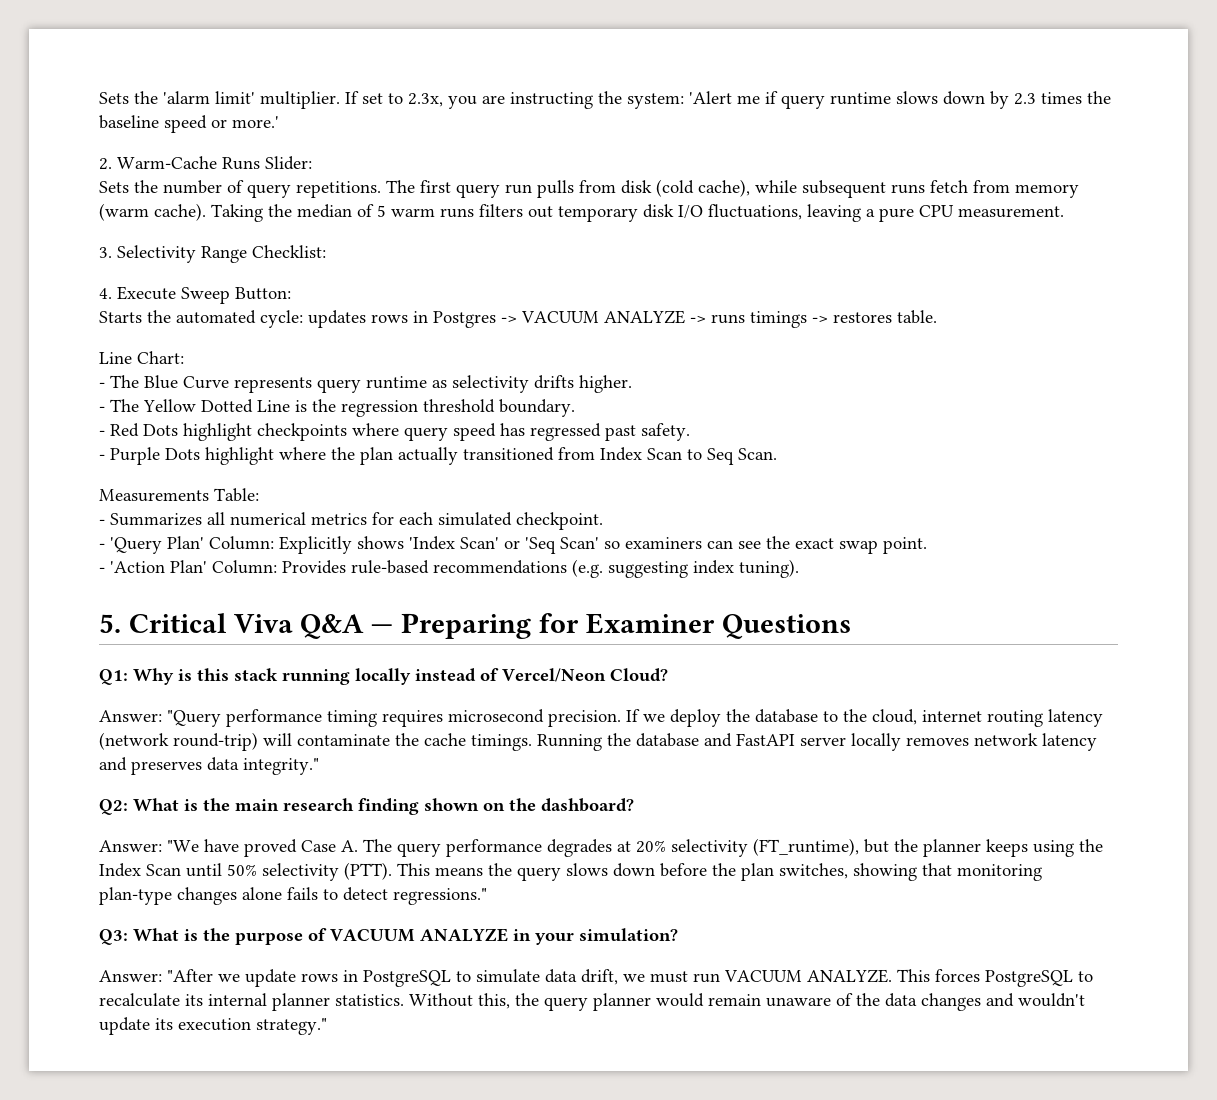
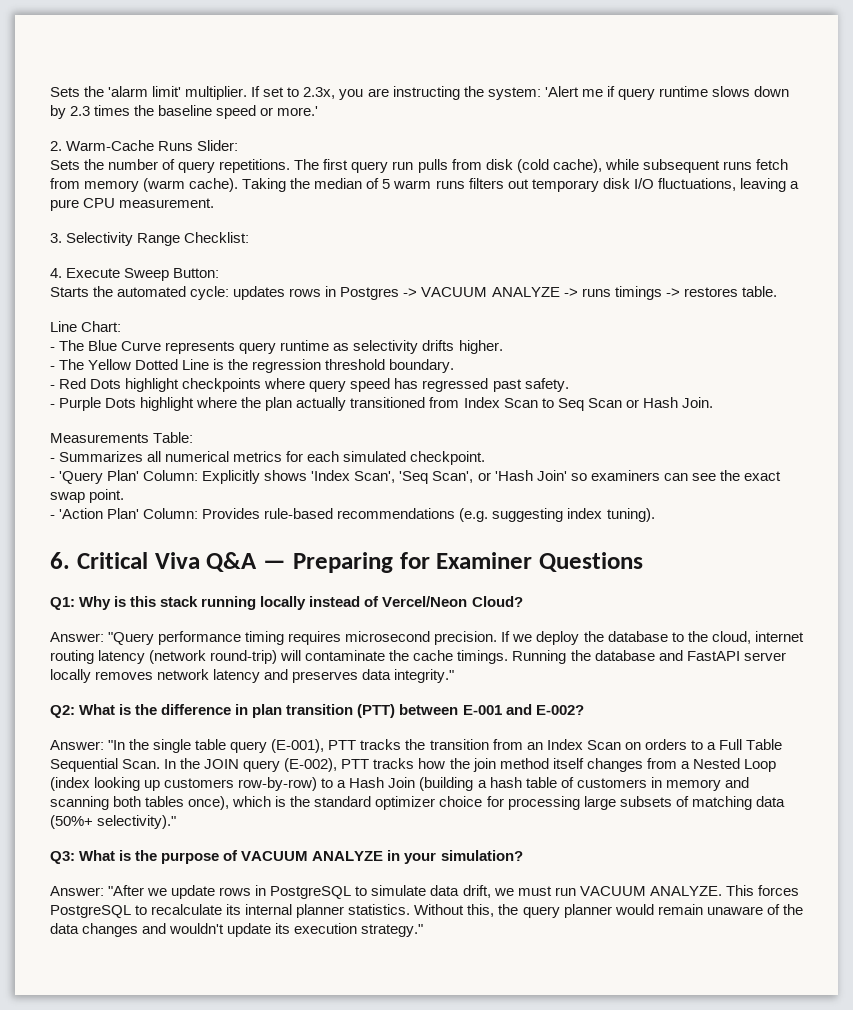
- - Purple Dots highlight where the plan actually transitioned from Index Scan to Seq Scan.
+ - Purple Dots highlight where the plan actually transitioned from Index Scan to Seq Scan or Hash Join.
- - 'Query Plan' Column: Explicitly shows 'Index Scan' or 'Seq Scan' so examiners can see the exact swap point.
+ - 'Query Plan' Column: Explicitly shows 'Index Scan', 'Seq Scan', or 'Hash Join' so examiners can see the exact swap point.
- 5. Critical Viva Q&A — Preparing for Examiner Questions
+ 6. Critical Viva Q&A — Preparing for Examiner Questions
- Q2: What is the main research finding shown on the dashboard?
- Answer: "We have proved Case A. The query performance degrades at 20% selectivity (FT_runtime), but the planner keeps using the Index Scan until 50% selectivity (PTT). This means the query slows down before the plan switches, showing that monitoring plan-type changes alone fails to detect regressions."
+ Q2: What is the difference in plan transition (PTT) between E-001 and E-002?
+ Answer: "In the single table query (E-001), PTT tracks the transition from an Index Scan on orders to a Full Table Sequential Scan. In the JOIN query (E-002), PTT tracks how the join method itself changes from a Nested Loop (index looking up customers row-by-row) to a Hash Join (building a hash table of customers in memory and scanning both tables once), which is the standard optimizer choice for processing large subsets of matching data (50%+ selectivity)."

